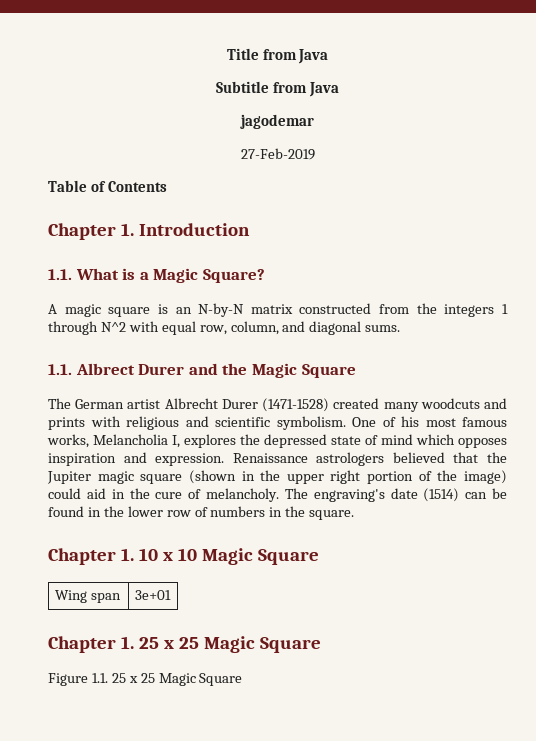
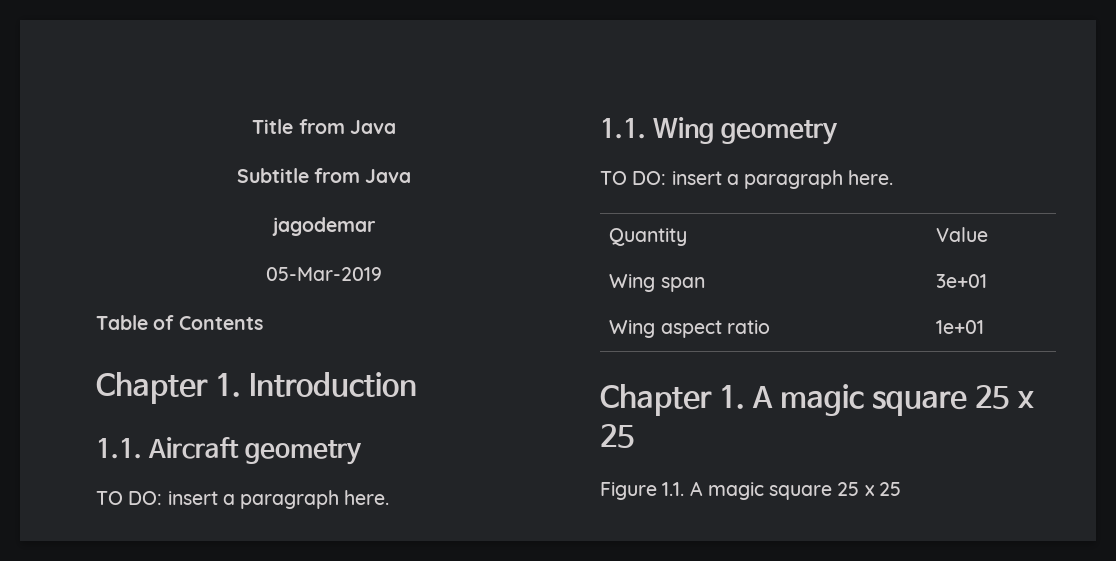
- 27-Feb-2019
+ 05-Mar-2019
- 1.1. What is a Magic Square?
- A magic square is an N-by-N matrix constructed from the integers 1 through N^2 with equal row, column, and diagonal sums.
- 1.1. Albrect Durer and the Magic Square
- The German artist Albrecht Durer (1471-1528) created many woodcuts and prints with religious and scientific symbolism. One of his most famous works, Melancholia I, explores the depressed state of mind which opposes inspiration and expression. Renaissance astrologers believed that the Jupiter magic square (shown in the upper right portion of the image) could aid in the cure of melancholy. The engraving's date (1514) can be found in the lower row of numbers in the square.
- Chapter 1. 10 x 10 Magic Square
+ 1.1. Aircraft geometry
+ TO DO: insert a paragraph here.
+ 1.1. Wing geometry
+ TO DO: insert a paragraph here.
+ Quantity | Value
- Chapter 1. 25 x 25 Magic Square
+ Wing aspect ratio | 1e+01
+ Chapter 1. A magic square 25 x 25
- Figure 1.1. 25 x 25 Magic Square
+ Figure 1.1. A magic square 25 x 25

